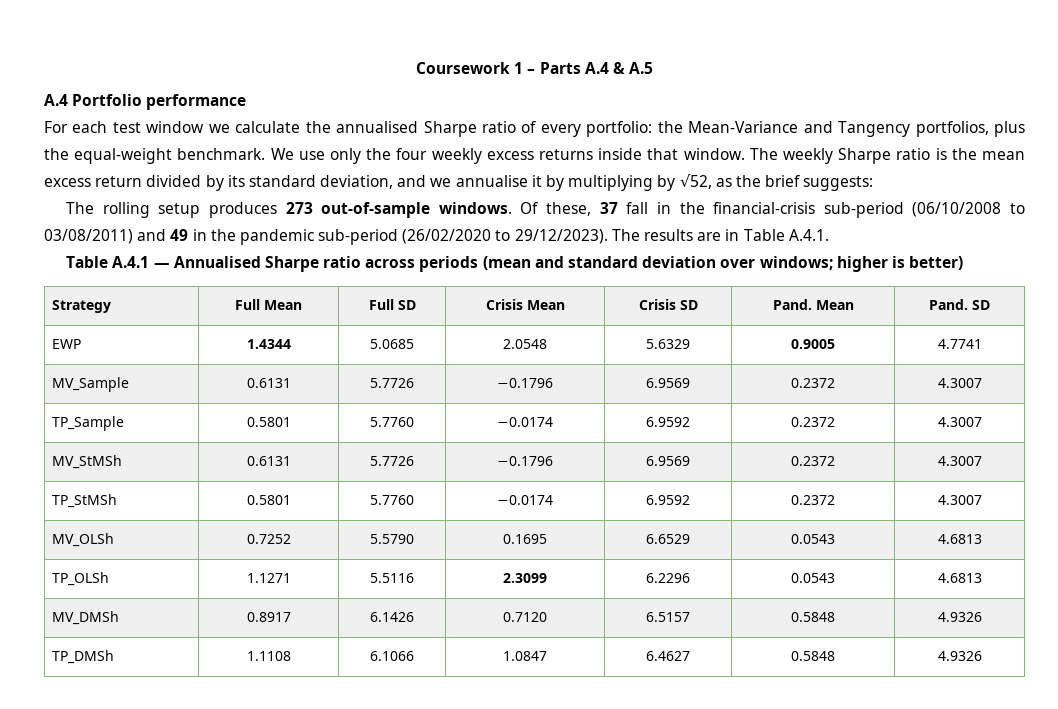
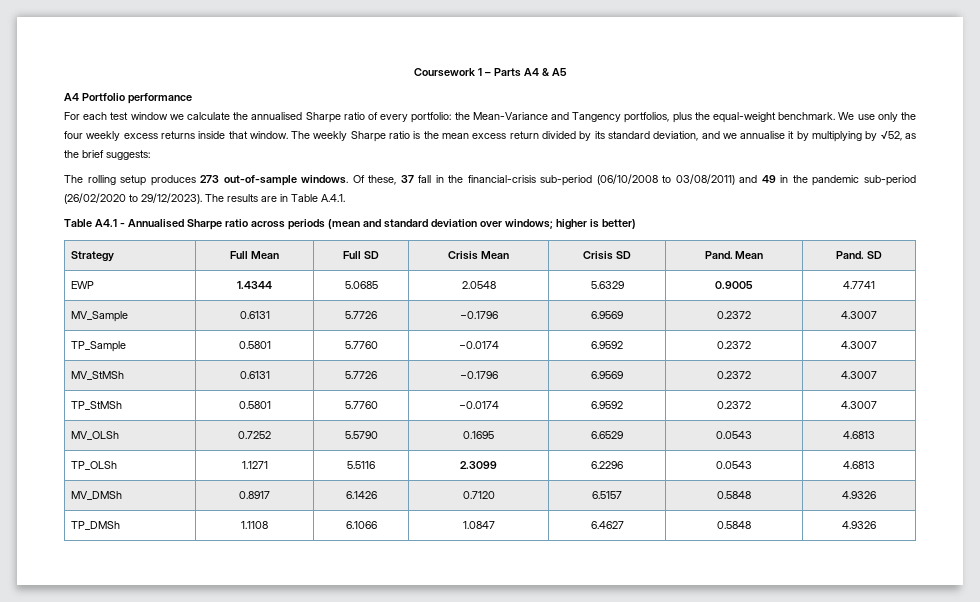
- Coursework 1 – Parts A.4 & A.5
- A.4 Portfolio performance
+ Coursework 1 – Parts A4 & A5
+ A4 Portfolio performance
- Table A.4.1 — Annualised Sharpe ratio across periods (mean and standard deviation over windows; higher is better)
+ Table A4.1 - Annualised Sharpe ratio across periods (mean and standard deviation over windows; higher is better)

